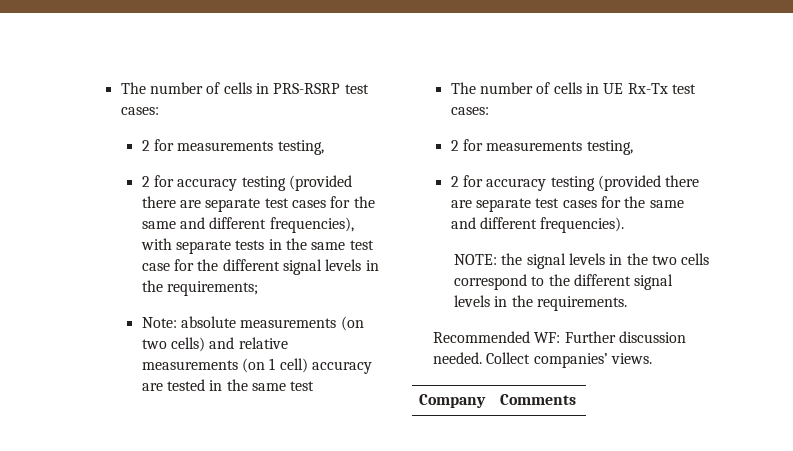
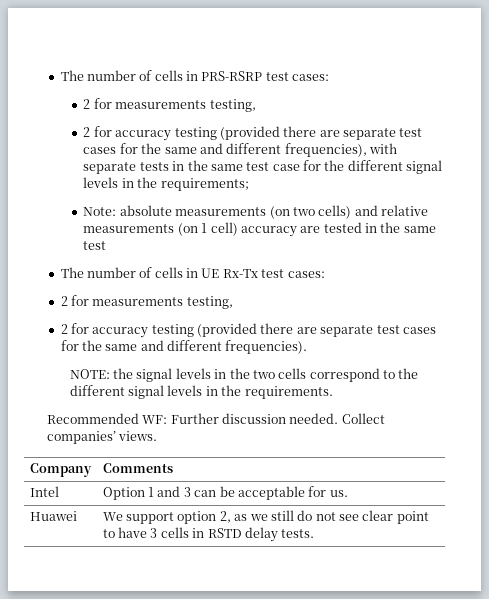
+ Intel | Option 1 and 3 can be acceptable for us.
+ Huawei | We support option 2, as we still do not see clear point to have 3 cells in RSTD delay tests.

